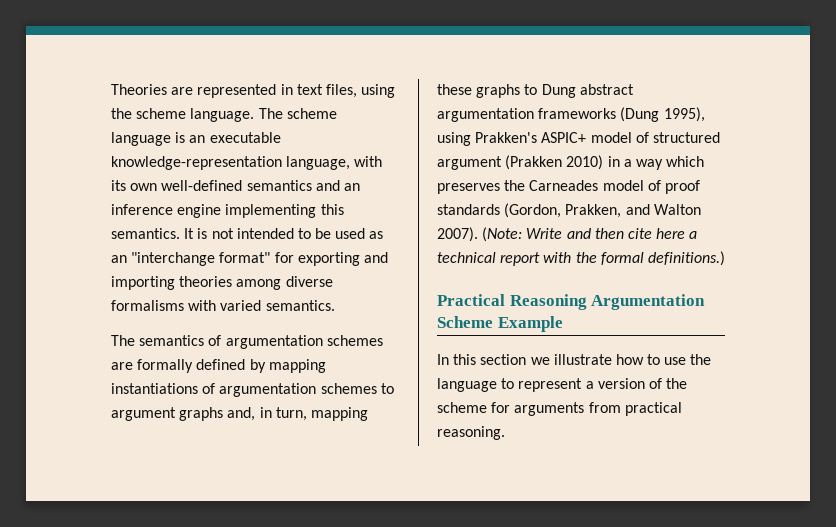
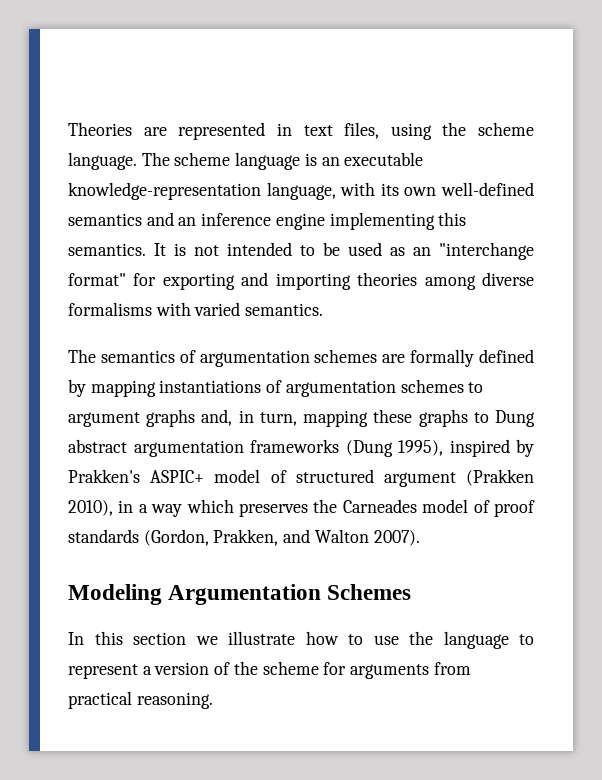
- The semantics of argumentation schemes are formally defined by mapping instantiations of argumentation schemes to argument graphs and, in turn, mapping these graphs to Dung abstract argumentation frameworks (Dung 1995), using Prakken's ASPIC+ model of structured argument (Prakken 2010) in a way which preserves the Carneades model of proof standards (Gordon, Prakken, and Walton 2007). (Note: Write and then cite here a technical report with the formal definitions.)
- Practical Reasoning Argumentation Scheme Example
+ The semantics of argumentation schemes are formally defined by mapping instantiations of argumentation schemes to argument graphs and, in turn, mapping these graphs to Dung abstract argumentation frameworks (Dung 1995), inspired by Prakken's ASPIC+ model of structured argument (Prakken 2010), in a way which preserves the Carneades model of proof standards (Gordon, Prakken, and Walton 2007).
+ Modeling Argumentation Schemes

